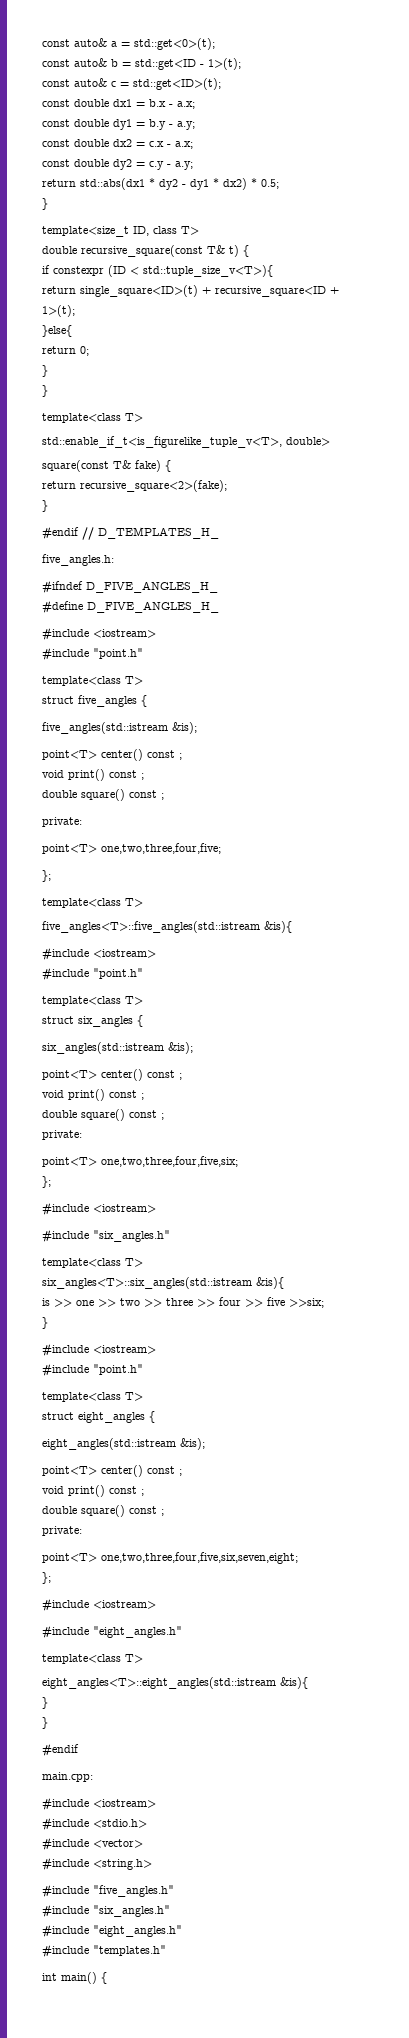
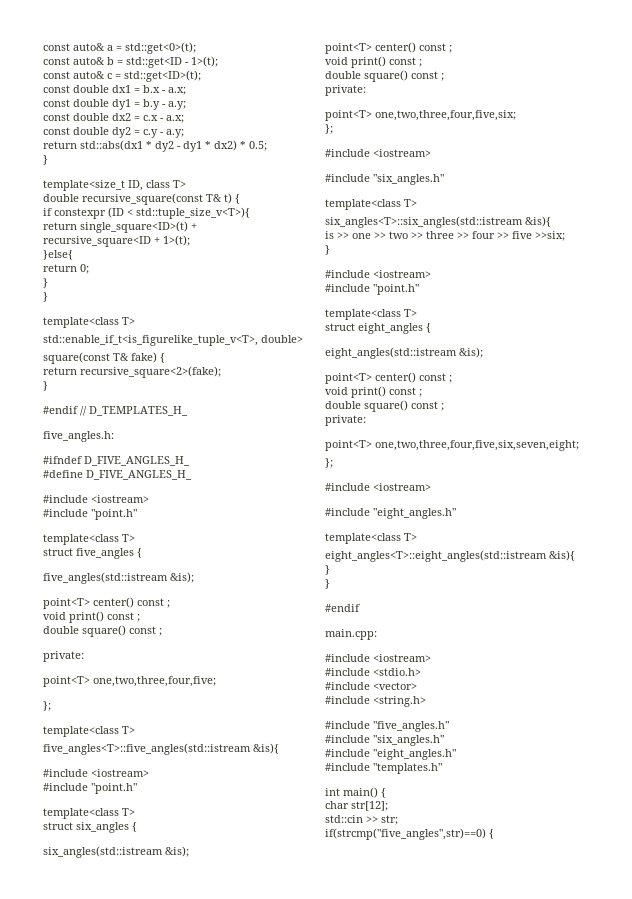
+ char str[12];
+ std::cin >> str;
+ if(strcmp("five_angles",str)==0) {

